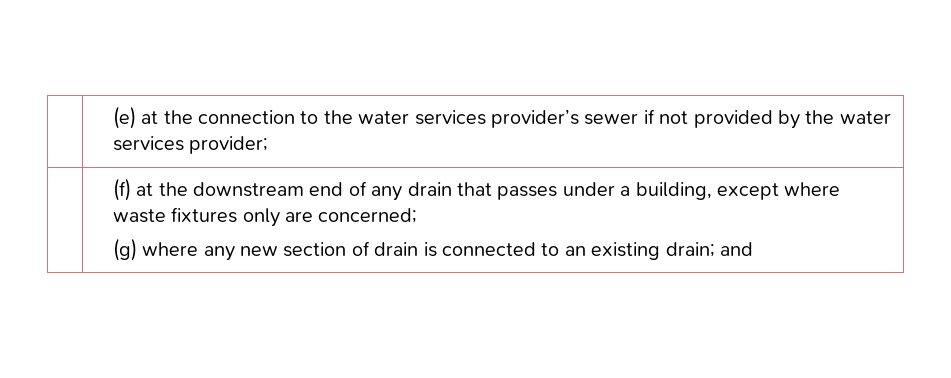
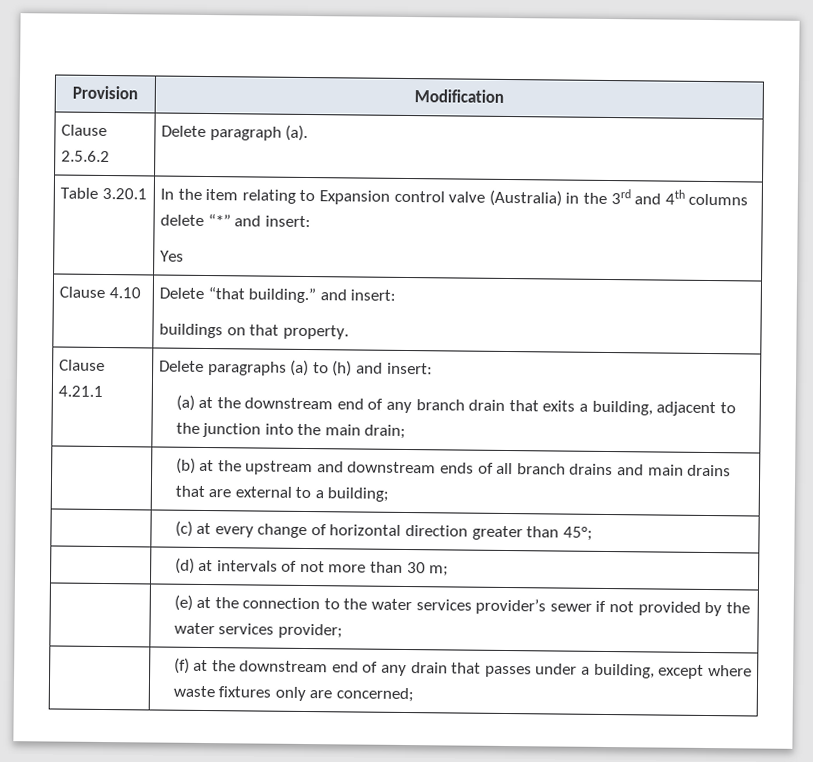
+ Provision | Modification
+ Clause 2.5.6.2 | Delete paragraph (a).
+ Table 3.20.1 | In the item relating to Expansion control valve (Australia) in the 3rd and 4th columns delete “*” and insert:
+ Yes
+ Clause 4.10 | Delete “that building.” and insert:
+ buildings on that property.
+ Clause 4.21.1 | Delete paragraphs (a) to (h) and insert:
+ (a) at the downstream end of any branch drain that exits a building, adjacent to the junction into the main drain;
+ | (b) at the upstream and downstream ends of all branch drains and main drains that are external to a building;
+ | (c) at every change of horizontal direction greater than 45°;
+ | (d) at intervals of not more than 30 m;
  | (f) at the downstream end of any drain that passes under a building, except where waste fixtures only are concerned;
- (g) where any new section of drain is connected to an existing drain; and

